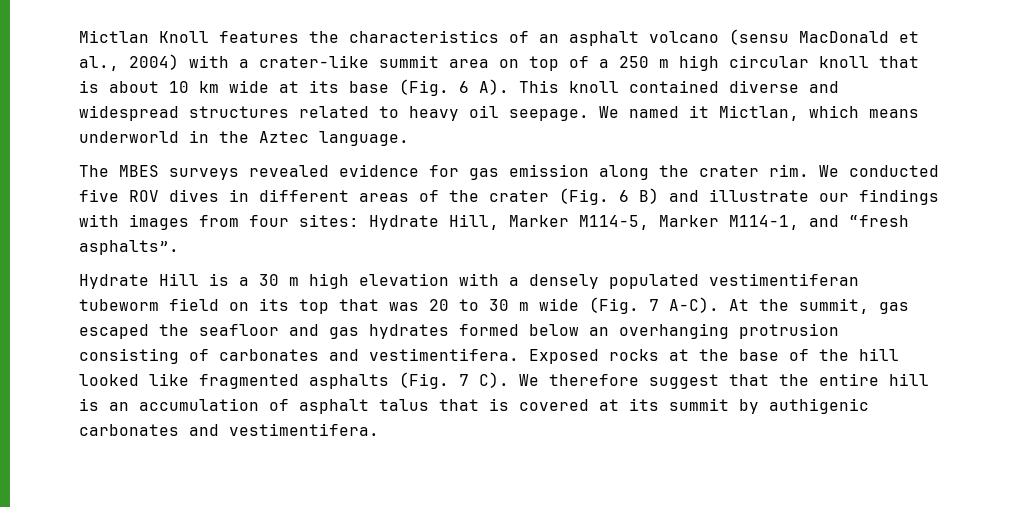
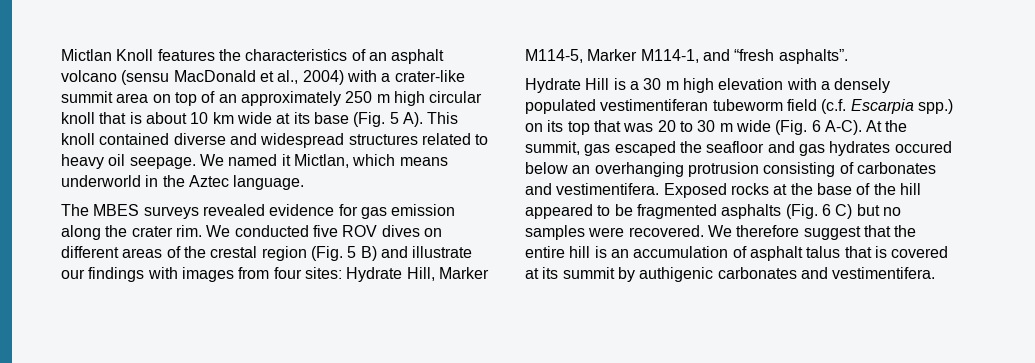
- Mictlan Knoll features the characteristics of an asphalt volcano (sensu MacDonald et al., 2004) with a crater-like summit area on top of a 250 m high circular knoll that is about 10 km wide at its base (Fig. 6 A). This knoll contained diverse and widespread structures related to heavy oil seepage.
+ Mictlan Knoll features the characteristics of an asphalt volcano (sensu MacDonald et al., 2004) with a crater-like summit area on top of an approximately 250 m high circular knoll that is about 10 km wide at its base (Fig. 5 A). This knoll contained diverse and widespread structures related to heavy oil seepage.
- We conducted five ROV dives in different areas of the crater (Fig. 6 B) and illustrate our findings with images from four sites: Hydrate Hill, Marker M114-5, Marker M114-1, and “fresh asphalts”.
+ We conducted five ROV dives on different areas of the crestal region (Fig. 5 B) and illustrate our findings with images from four sites: Hydrate Hill, Marker M114-5, Marker M114-1, and “fresh asphalts”.
- Hydrate Hill is a 30 m high elevation with a densely populated vestimentiferan tubeworm field on its top that was 20 to 30 m wide (Fig. 7 A-C).
+ Hydrate Hill is a 30 m high elevation with a densely populated vestimentiferan tubeworm field (c.f. Escarpia spp.) on its top that was 20 to 30 m wide (Fig. 6 A-C).
- At the summit, gas escaped the seafloor and gas hydrates formed below an overhanging protrusion consisting of carbonates and vestimentifera.
+ At the summit, gas escaped the seafloor and gas hydrates occured below an overhanging protrusion consisting of carbonates and vestimentifera.
- Exposed rocks at the base of the hill looked like fragmented asphalts (Fig. 7 C). We therefore suggest that the entire hill is an accumulation of asphalt talus that is covered at its summit by authigenic carbonates and vestimentifera.
+ Exposed rocks at the base of the hill appeared to be fragmented asphalts (Fig. 6 C) but no samples were recovered. We therefore suggest that the entire hill is an accumulation of asphalt talus that is covered at its summit by authigenic carbonates and vestimentifera.

